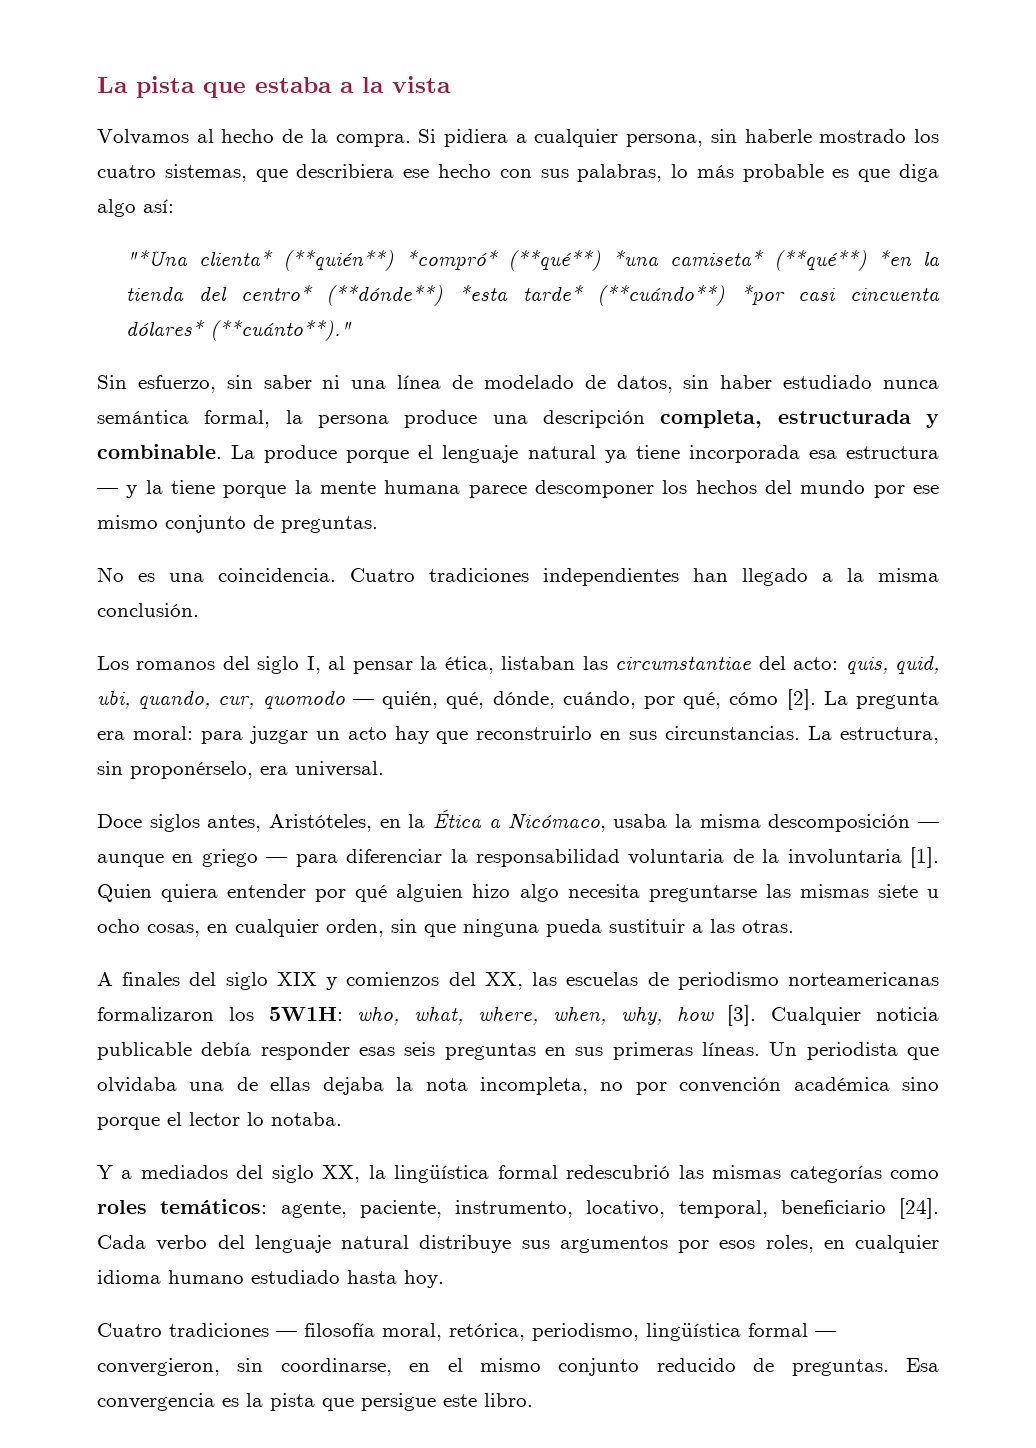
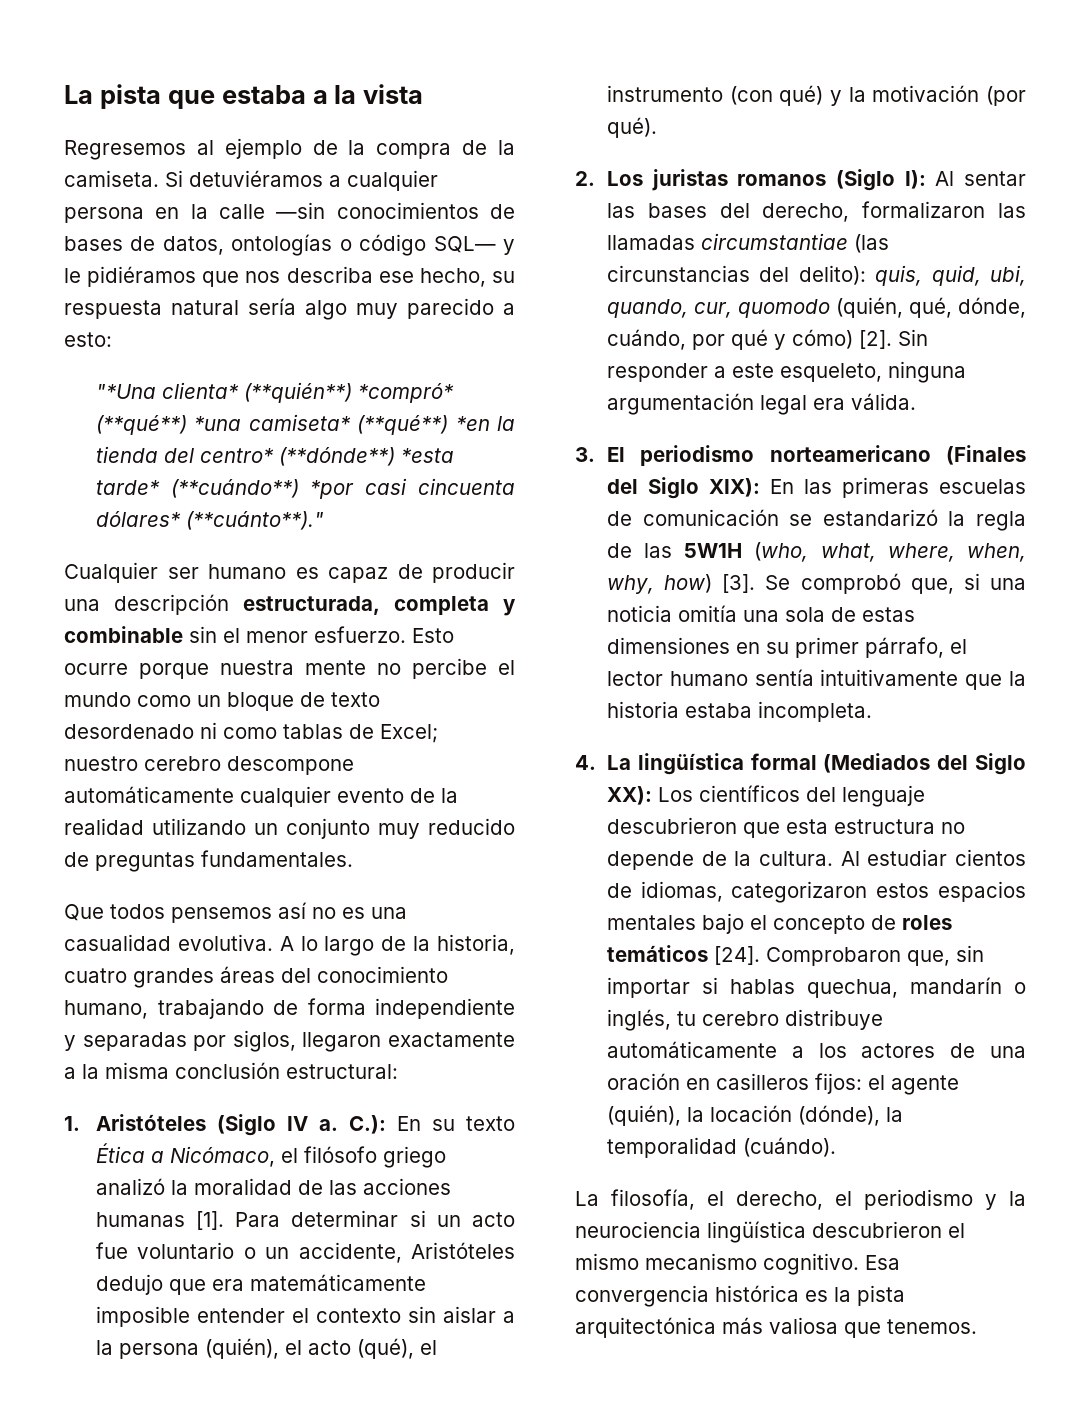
- Volvamos al hecho de la compra. Si pidiera a cualquier persona, sin haberle mostrado los cuatro sistemas, que describiera ese hecho con sus palabras, lo más probable es que diga algo así:
+ Regresemos al ejemplo de la compra de la camiseta. Si detuviéramos a cualquier persona en la calle —sin conocimientos de bases de datos, ontologías o código SQL— y le pidiéramos que nos describa ese hecho, su respuesta natural sería algo muy parecido a esto:
- Sin esfuerzo, sin saber ni una línea de modelado de datos, sin haber estudiado nunca semántica formal, la persona produce una descripción completa, estructurada y combinable. La produce porque el lenguaje natural ya tiene incorporada esa estructura — y la tiene porque la mente humana parece descomponer los hechos del mundo por ese mismo conjunto de preguntas.
- No es una coincidencia. Cuatro tradiciones independientes han llegado a la misma conclusión.
- Los romanos del siglo I, al pensar la ética, listaban las circumstantiae del acto: quis, quid, ubi, quando, cur, quomodo — quién, qué, dónde, cuándo, por qué, cómo [2]. La pregunta era moral: para juzgar un acto hay que reconstruirlo en sus circunstancias. La estructura, sin proponérselo, era universal.
- Doce siglos antes, Aristóteles, en la Ética a Nicómaco, usaba la misma descomposición — aunque en griego — para diferenciar la responsabilidad voluntaria de la involuntaria [1]. Quien quiera entender por qué alguien hizo algo necesita preguntarse las mismas siete u ocho cosas, en cualquier orden, sin que ninguna pueda sustituir a las otras.
- A finales del siglo XIX y comienzos del XX, las escuelas de periodismo norteamericanas formalizaron los 5W1H: who, what, where, when, why, how [3]. Cualquier noticia publicable debía responder esas seis preguntas en sus primeras líneas. Un periodista que olvidaba una de ellas dejaba la nota incompleta, no por convención académica sino porque el lector lo notaba.
- Y a mediados del siglo XX, la lingüística formal redescubrió las mismas categorías como roles temáticos: agente, paciente, instrumento, locativo, temporal, beneficiario [24]. Cada verbo del lenguaje natural distribuye sus argumentos por esos roles, en cualquier idioma humano estudiado hasta hoy.
- Cuatro tradiciones — filosofía moral, retórica, periodismo, lingüística formal — convergieron, sin coordinarse, en el mismo conjunto reducido de preguntas.
+ Cualquier ser humano es capaz de producir una descripción estructurada, completa y combinable sin el menor esfuerzo. Esto ocurre porque nuestra mente no percibe el mundo como un bloque de texto desordenado ni como tablas de Excel; nuestro cerebro descompone automáticamente cualquier evento de la realidad utilizando un conjunto muy reducido de preguntas fundamentales.
+ Que todos pensemos así no es una casualidad evolutiva. A lo largo de la historia, cuatro grandes áreas del conocimiento humano, trabajando de forma independiente y separadas por siglos, llegaron exactamente a la misma conclusión estructural:
+ 1. Aristóteles (Siglo IV a. C.): En su texto Ética a Nicómaco, el filósofo griego analizó la moralidad de las acciones humanas [1]. Para determinar si un acto fue voluntario o un accidente, Aristóteles dedujo que era matemáticamente imposible entender el contexto sin aislar a la persona (quién), el acto (qué), el instrumento (con qué) y la motivación (por qué).
+ 2. Los juristas romanos (Siglo I): Al sentar las bases del derecho, formalizaron las llamadas circumstantiae (las circunstancias del delito): quis, quid, ubi, quando, cur, quomodo (quién, qué, dónde, cuándo, por qué y cómo) [2]. Sin responder a este esqueleto, ninguna argumentación legal era válida.
+ 3. El periodismo norteamericano (Finales del Siglo XIX): En las primeras escuelas de comunicación se estandarizó la regla de las 5W1H (who, what, where, when, why, how) [3]. Se comprobó que, si una noticia omitía una sola de estas dimensiones en su primer párrafo, el lector humano sentía intuitivamente que la historia estaba incompleta.
+ 4. La lingüística formal (Mediados del Siglo XX): Los científicos del lenguaje descubrieron que esta estructura no depende de la cultura. Al estudiar cientos de idiomas, categorizaron estos espacios mentales bajo el concepto de roles temáticos [24]. Comprobaron que, sin importar si hablas quechua, mandarín o inglés, tu cerebro distribuye automáticamente a los actores de una oración en casilleros fijos: el agente (quién), la locación (dónde), la temporalidad (cuándo).
+ La filosofía, el derecho, el periodismo y la neurociencia lingüística descubrieron el mismo mecanismo cognitivo.
- Esa convergencia es la pista que persigue este libro.
+ Esa convergencia histórica es la pista arquitectónica más valiosa que tenemos.

